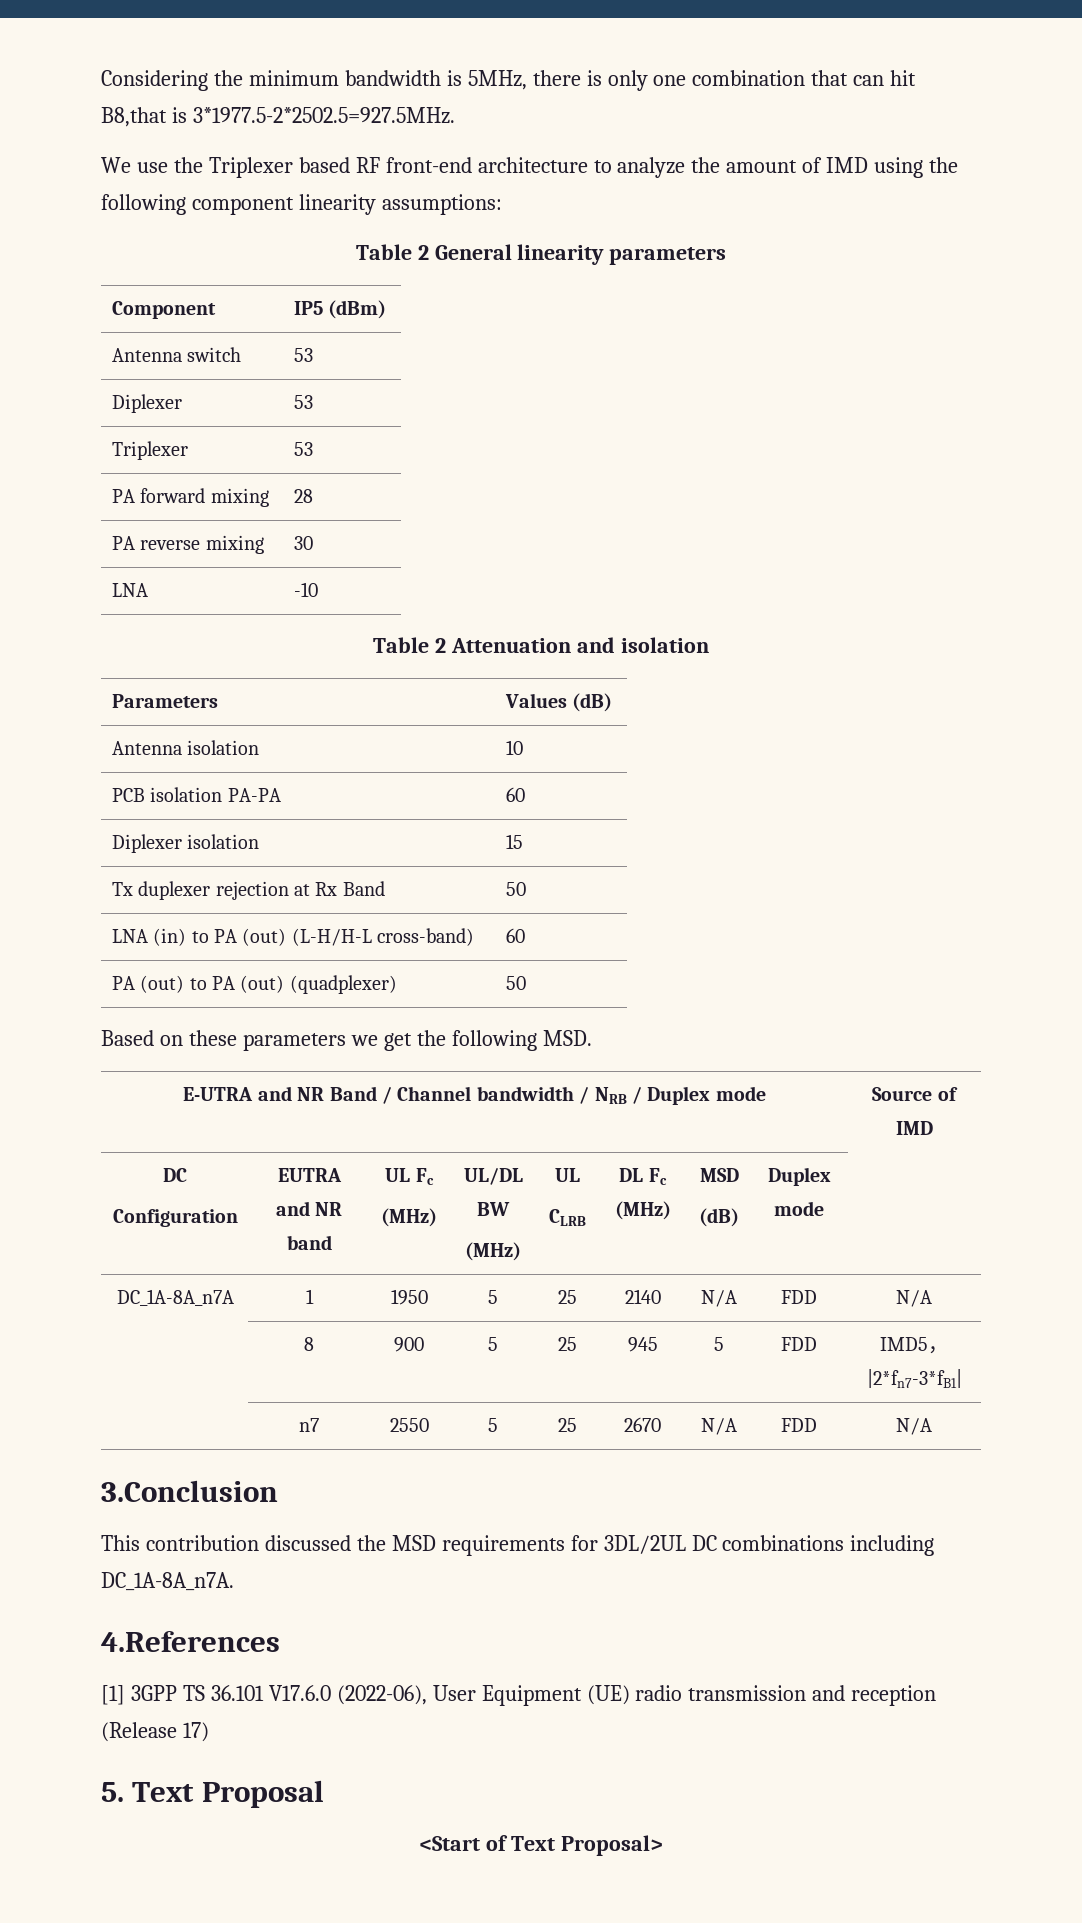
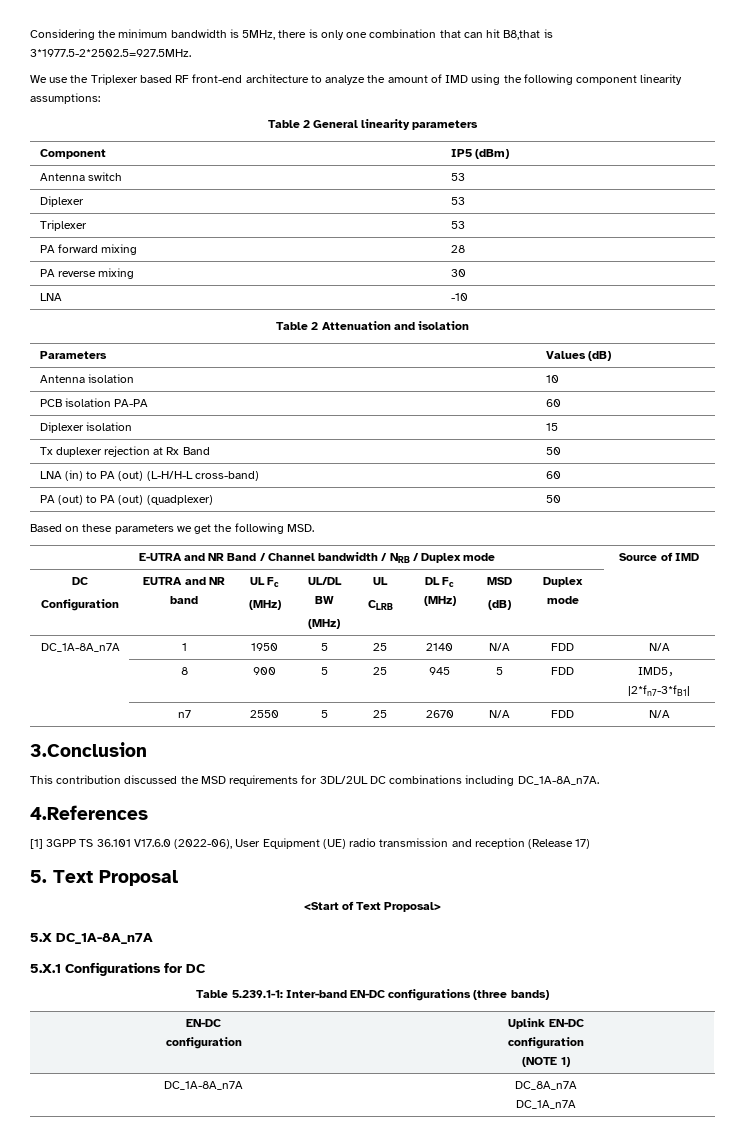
+ 5.X DC_1A-8A_n7A
+ 5.X.1 Configurations for DC
+ Table 5.239.1-1: Inter-band EN-DC configurations (three bands)
+ EN-DC
+ configuration | Uplink EN-DC
+ configuration
+ (NOTE 1)
+ DC_1A-8A_n7A | DC_8A_n7A
+ DC_1A_n7A

